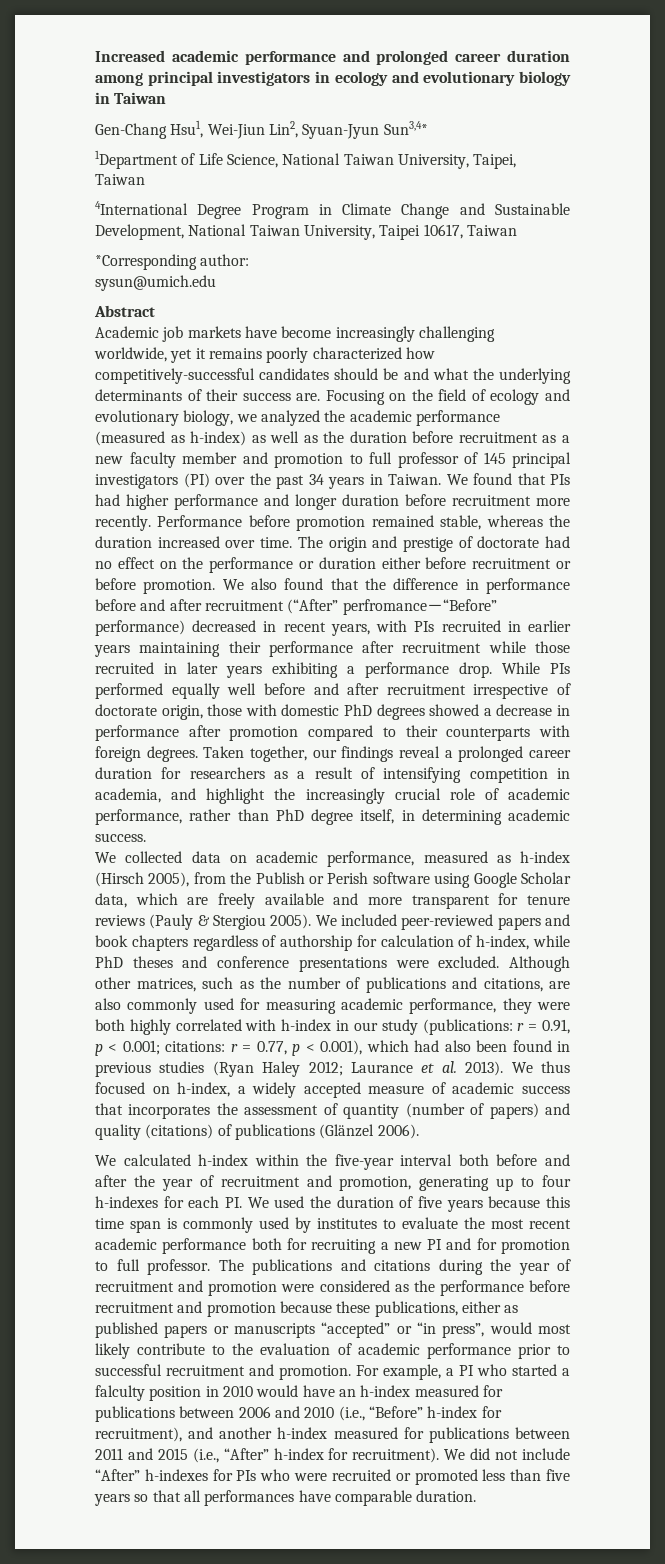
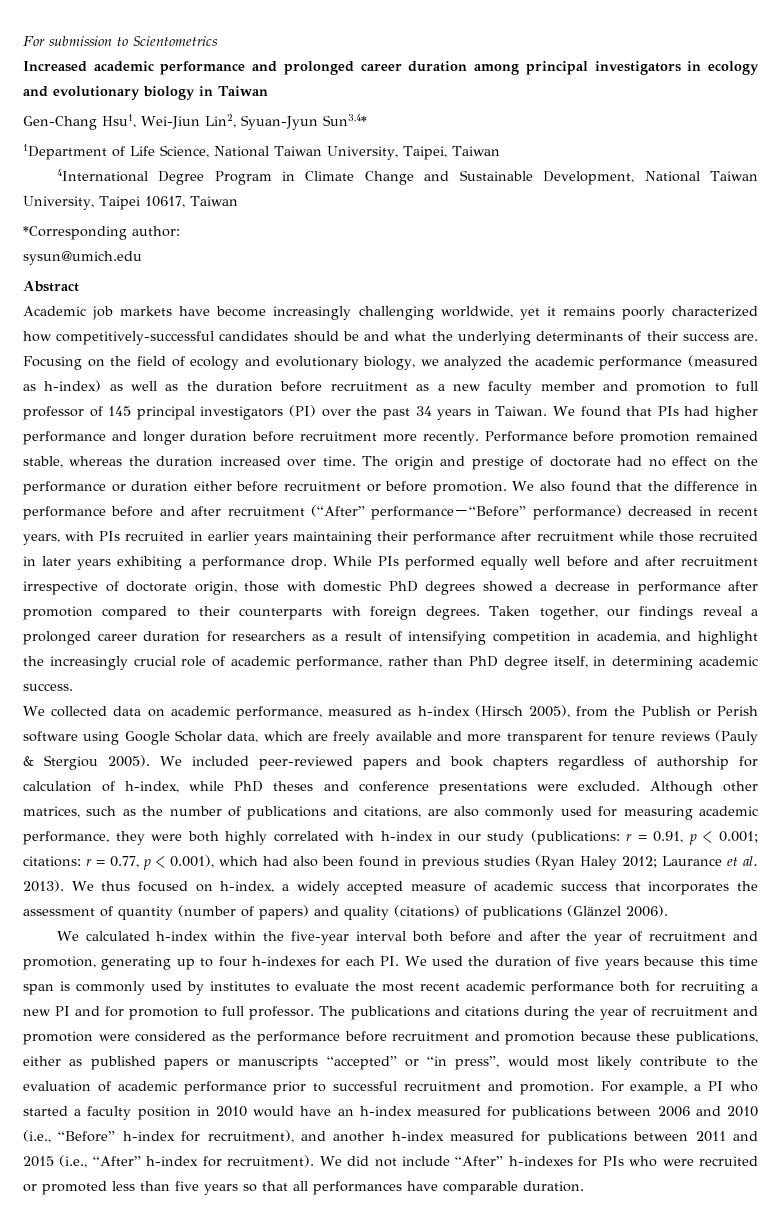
+ For submission to Scientometrics
- We also found that the difference in performance before and after recruitment (“After” perfromance－“Before” performance) decreased in recent years, with PIs recruited in earlier years maintaining their performance after recruitment while those recruited in later years exhibiting a performance drop.
+ We also found that the difference in performance before and after recruitment (“After” performance－“Before” performance) decreased in recent years, with PIs recruited in earlier years maintaining their performance after recruitment while those recruited in later years exhibiting a performance drop.
- For example, a PI who started a falculty position in 2010 would have an h-index measured for publications between 2006 and 2010 (i.e., “Before” h-index for recruitment), and another h-index measured for publications between 2011 and 2015 (i.e., “After” h-index for recruitment).
+ For example, a PI who started a faculty position in 2010 would have an h-index measured for publications between 2006 and 2010 (i.e., “Before” h-index for recruitment), and another h-index measured for publications between 2011 and 2015 (i.e., “After” h-index for recruitment).

